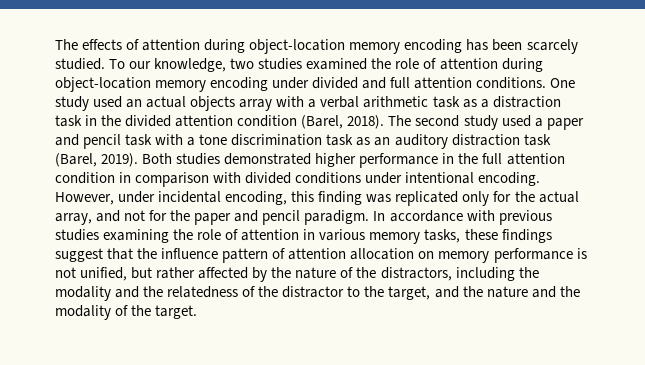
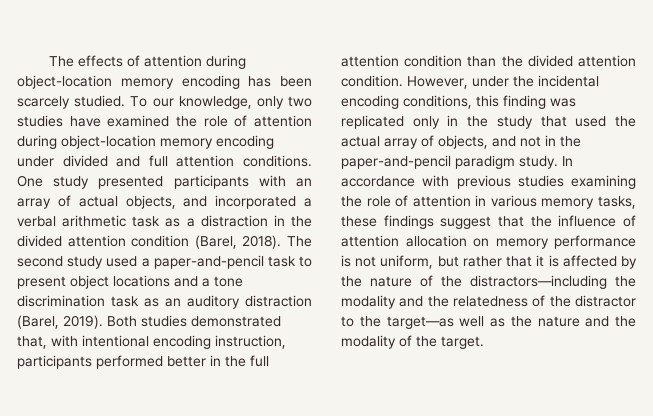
- To our knowledge, two studies examined the role of attention during object-location memory encoding under divided and full attention conditions.
+ To our knowledge, only two studies have examined the role of attention during object-location memory encoding under divided and full attention conditions.
- One study used an actual objects array with a verbal arithmetic task as a distraction task in the divided attention condition (Barel, 2018).
+ One study presented participants with an array of actual objects, and incorporated a verbal arithmetic task as a distraction in the divided attention condition (Barel, 2018).
- The second study used a paper and pencil task with a tone discrimination task as an auditory distraction task (Barel, 2019).
+ The second study used a paper-and-pencil task to present object locations and a tone discrimination task as an auditory distraction (Barel, 2019).
- Both studies demonstrated higher performance in the full attention condition in comparison with divided conditions under intentional encoding. However, under incidental encoding, this finding was replicated only for the actual array, and not for the paper and pencil paradigm.
+ Both studies demonstrated that, with intentional encoding instruction, participants performed better in the full attention condition than the divided attention condition. However, under the incidental encoding conditions, this finding was replicated only in the study that used the actual array of objects, and not in the paper-and-pencil paradigm study.
- In accordance with previous studies examining the role of attention in various memory tasks, these findings suggest that the influence pattern of attention allocation on memory performance is not unified, but rather affected by the nature of the distractors, including the modality and the relatedness of the distractor to the target, and the nature and the modality of the target.
+ In accordance with previous studies examining the role of attention in various memory tasks, these findings suggest that the influence of attention allocation on memory performance is not uniform, but rather that it is affected by the nature of the distractors—including the modality and the relatedness of the distractor to the target—as well as the nature and the modality of the target.

